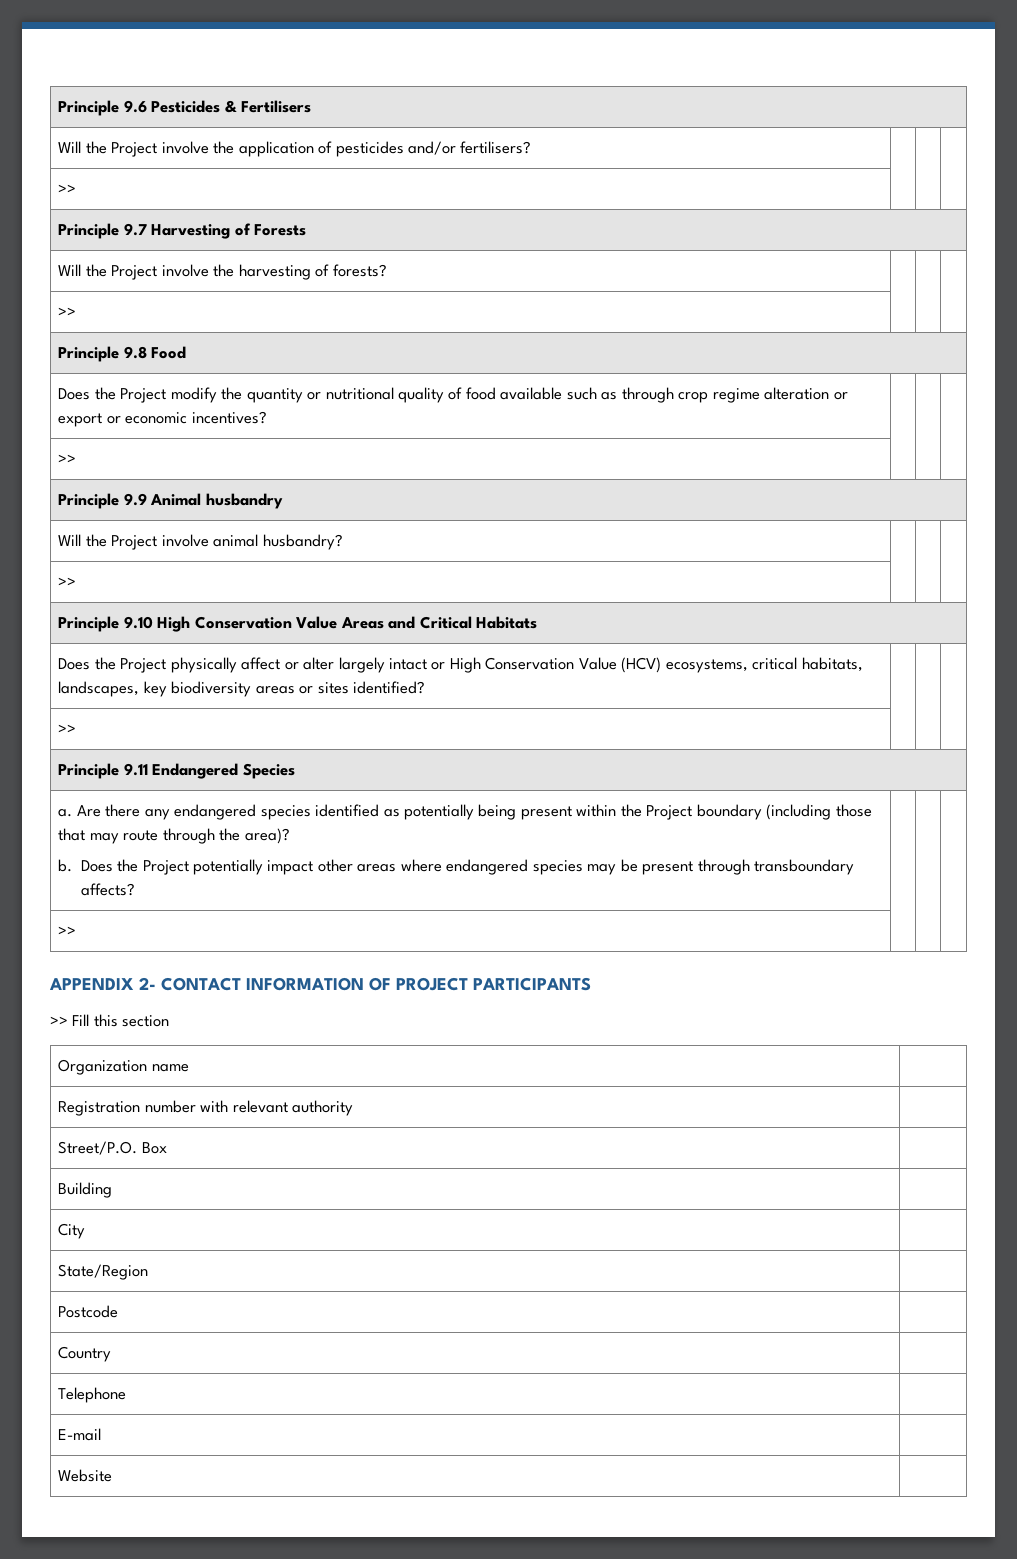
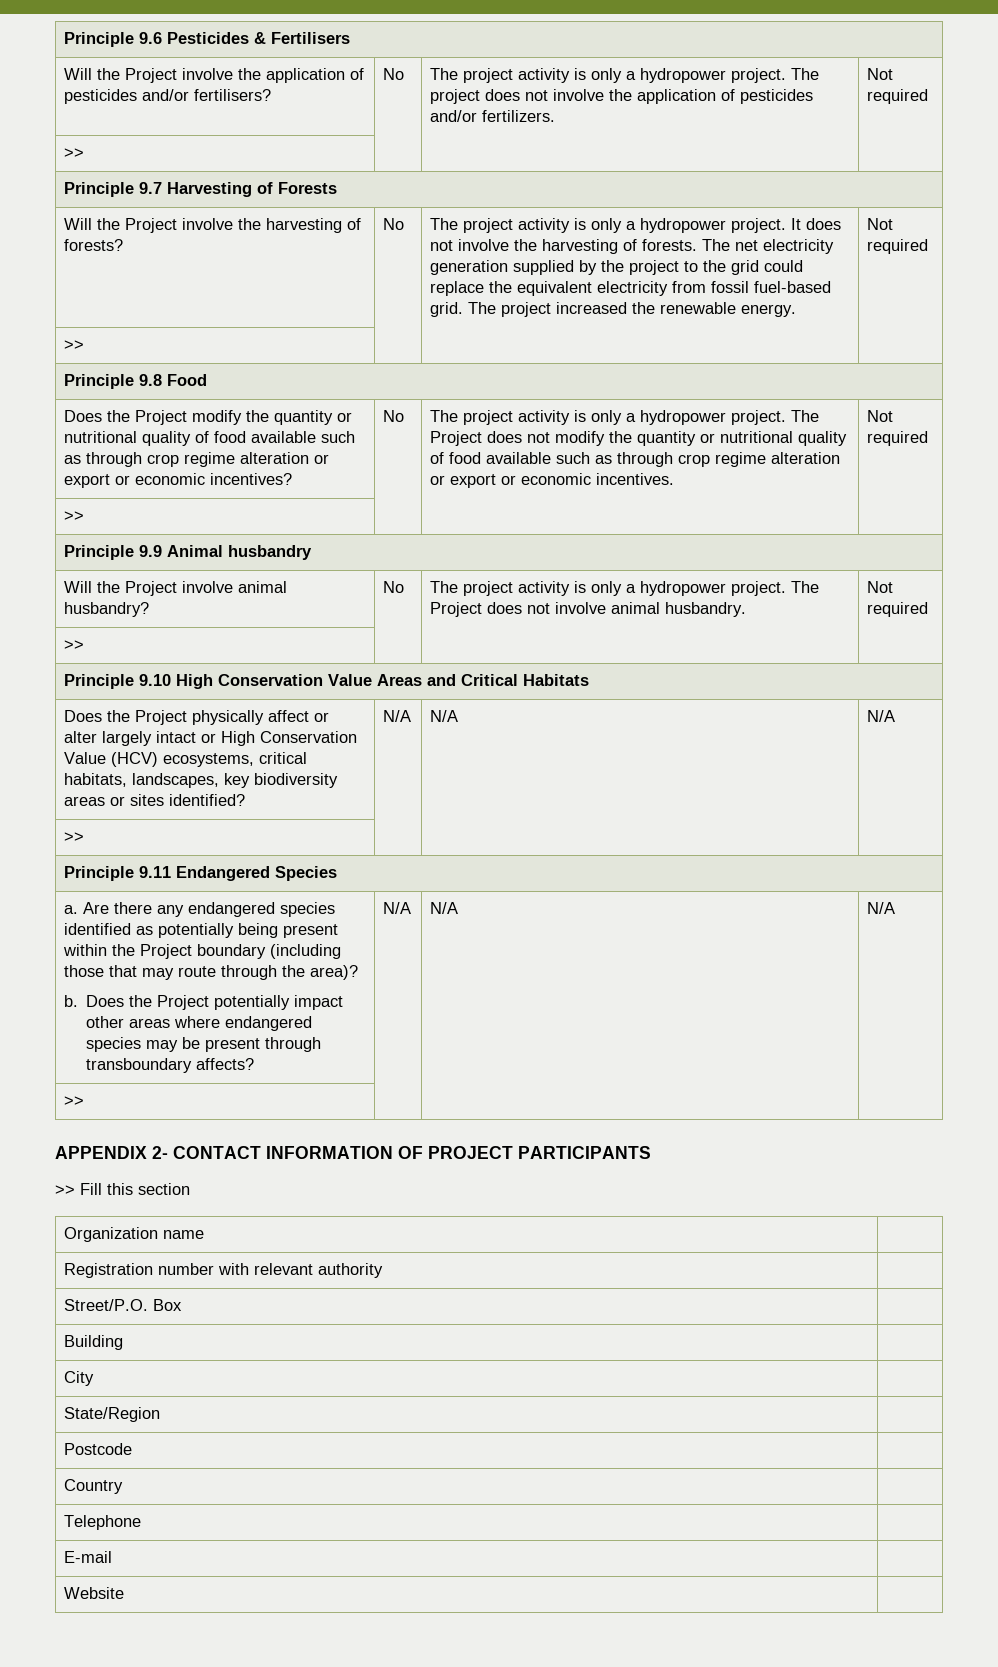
- Will the Project involve the application of pesticides and/or fertilisers? | | |
+ Will the Project involve the application of pesticides and/or fertilisers? | No | The project activity is only a hydropower project. The project does not involve the application of pesticides and/or fertilizers. | Not required
+ No | The project activity is only a hydropower project. It does not involve the harvesting of forests. The net electricity generation supplied by the project to the grid could replace the equivalent electricity from fossil fuel-based grid. The project increased the renewable energy. | Not required
+ No | The project activity is only a hydropower project. The Project does not modify the quantity or nutritional quality of food available such as through crop regime alteration or export or economic incentives. | Not required
- Will the Project involve animal husbandry? | | |
+ Will the Project involve animal husbandry? | No | The project activity is only a hydropower project. The Project does not involve animal husbandry. | Not required
- Does the Project physically affect or alter largely intact or High Conservation Value (HCV) ecosystems, critical habitats, landscapes, key biodiversity areas or sites identified? | | |
+ Does the Project physically affect or alter largely intact or High Conservation Value (HCV) ecosystems, critical habitats, landscapes, key biodiversity areas or sites identified? | N/A | N/A | N/A
- Does the Project potentially impact other areas where endangered species may be present through transboundary affects?
+ Does the Project potentially impact other areas where endangered species may be present through transboundary affects? | N/A | N/A | N/A

